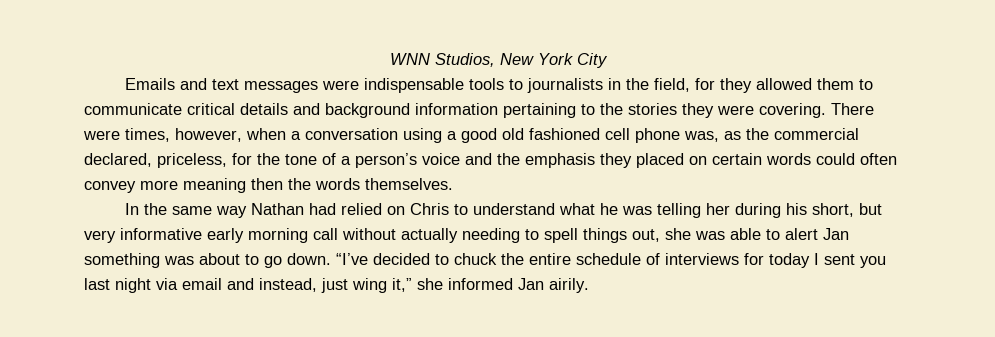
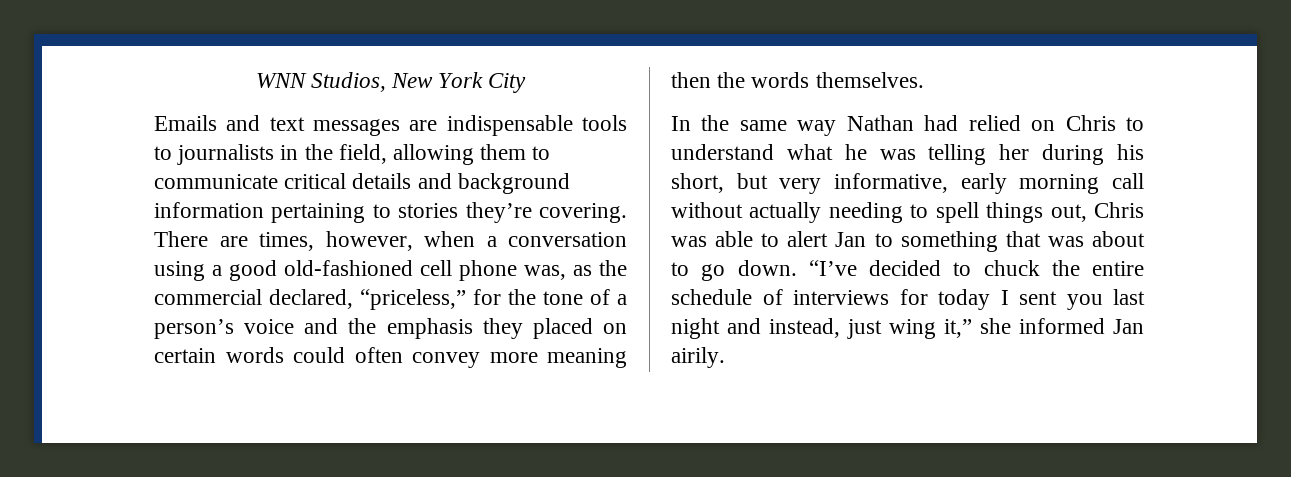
- Emails and text messages were indispensable tools to journalists in the field, for they allowed them to communicate critical details and background information pertaining to the stories they were covering.
+ Emails and text messages are indispensable tools to journalists in the field, allowing them to communicate critical details and background information pertaining to stories they’re covering.
- There were times, however, when a conversation using a good old fashioned cell phone was, as the commercial declared, priceless, for the tone of a person’s voice and the emphasis they placed on certain words could often convey more meaning then the words themselves.
+ There are times, however, when a conversation using a good old-fashioned cell phone was, as the commercial declared, “priceless,” for the tone of a person’s voice and the emphasis they placed on certain words could often convey more meaning then the words themselves.
- In the same way Nathan had relied on Chris to understand what he was telling her during his short, but very informative early morning call without actually needing to spell things out, she was able to alert Jan something was about to go down.
+ In the same way Nathan had relied on Chris to understand what he was telling her during his short, but very informative, early morning call without actually needing to spell things out, Chris was able to alert Jan to something that was about to go down.
- “I’ve decided to chuck the entire schedule of interviews for today I sent you last night via email and instead, just wing it,” she informed Jan airily.
+ “I’ve decided to chuck the entire schedule of interviews for today I sent you last night and instead, just wing it,” she informed Jan airily.

